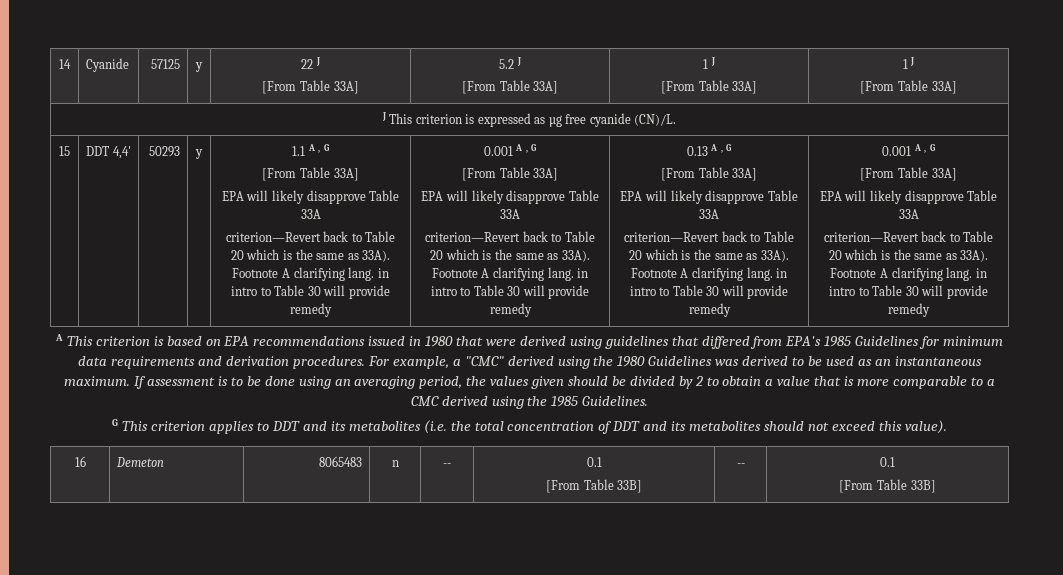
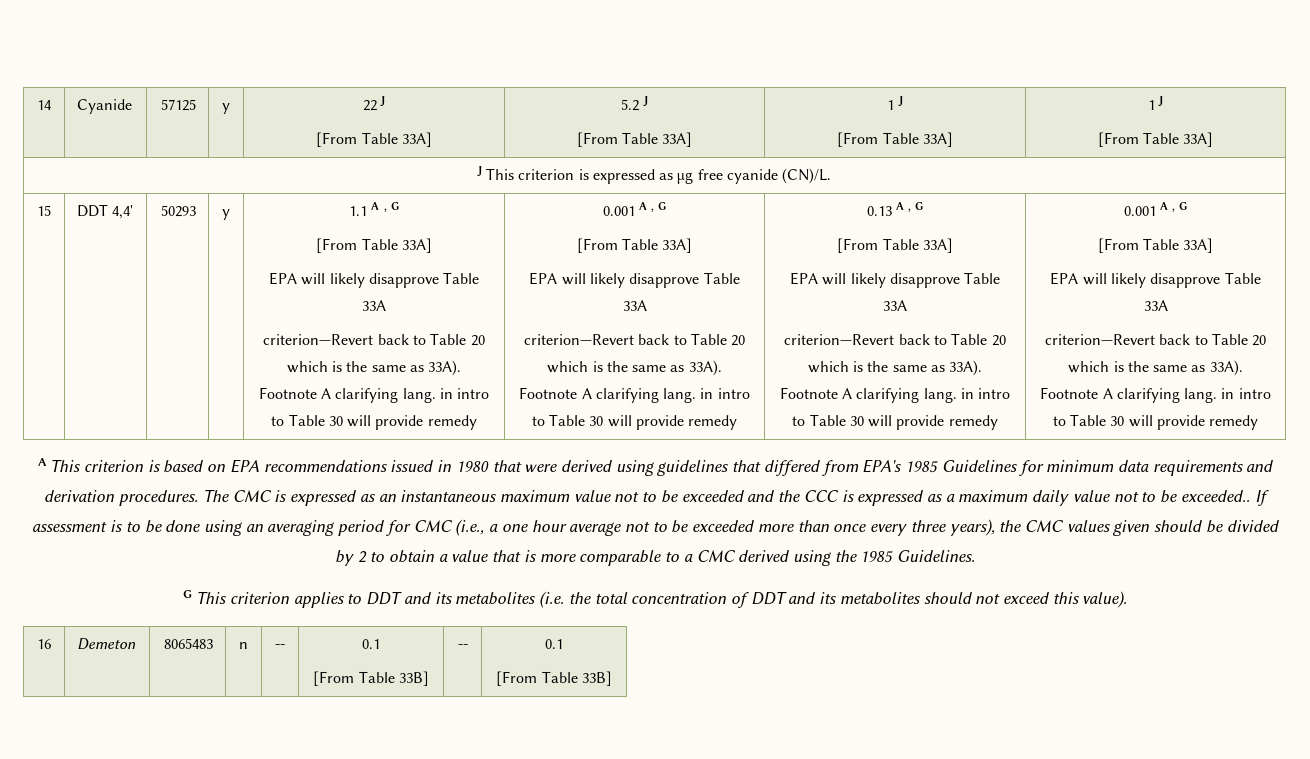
- For example, a "CMC" derived using the 1980 Guidelines was derived to be used as an instantaneous maximum.
+ The CMC is expressed as an instantaneous maximum value not to be exceeded and the CCC is expressed as a maximum daily value not to be exceeded..
- If assessment is to be done using an averaging period, the values given should be divided by 2 to obtain a value that is more comparable to a CMC derived using the 1985 Guidelines.
+ If assessment is to be done using an averaging period for CMC (i.e., a one hour average not to be exceeded more than once every three years), the CMC values given should be divided by 2 to obtain a value that is more comparable to a CMC derived using the 1985 Guidelines.

